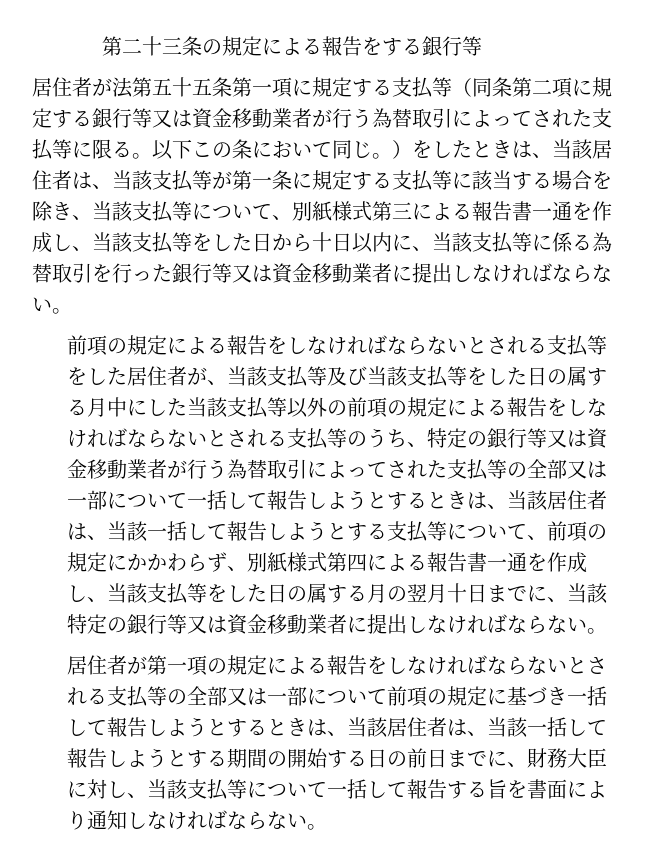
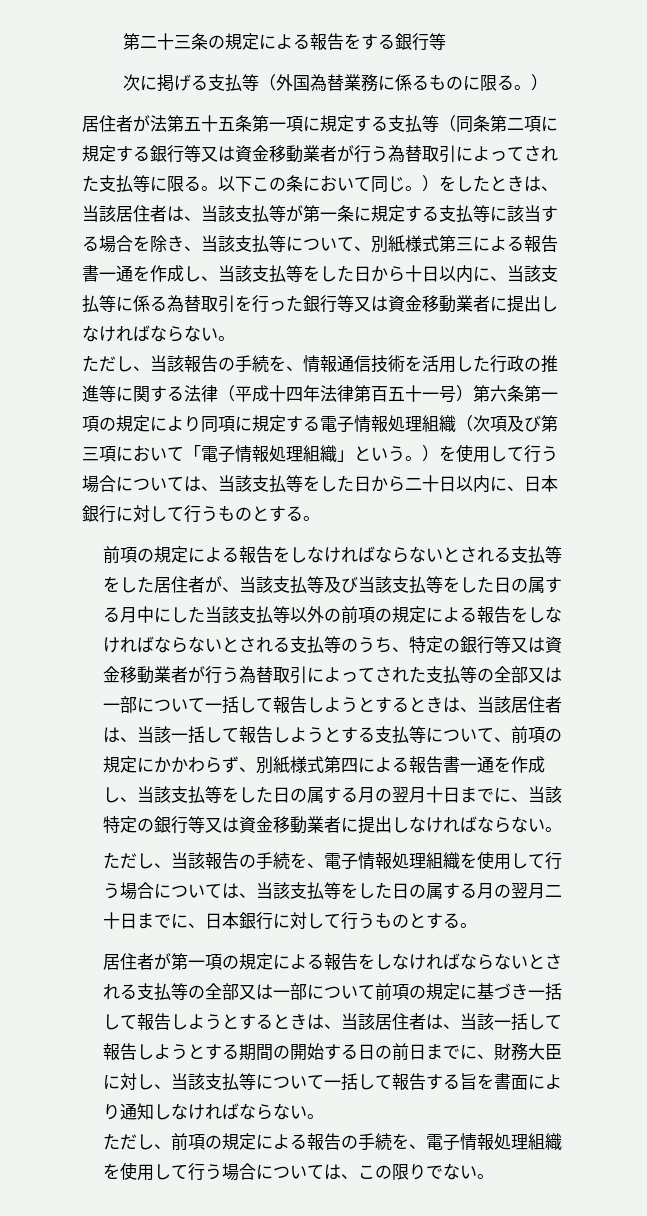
+ 次に掲げる支払等（外国為替業務に係るものに限る。）
+ ただし、当該報告の手続を、情報通信技術を活用した行政の推進等に関する法律（平成十四年法律第百五十一号）第六条第一項の規定により同項に規定する電子情報処理組織（次項及び第三項において「電子情報処理組織」という。）を使用して行う場合については、当該支払等をした日から二十日以内に、日本銀行に対して行うものとする。
+ ただし、当該報告の手続を、電子情報処理組織を使用して行う場合については、当該支払等をした日の属する月の翌月二十日までに、日本銀行に対して行うものとする。
+ ただし、前項の規定による報告の手続を、電子情報処理組織を使用して行う場合については、この限りでない。

